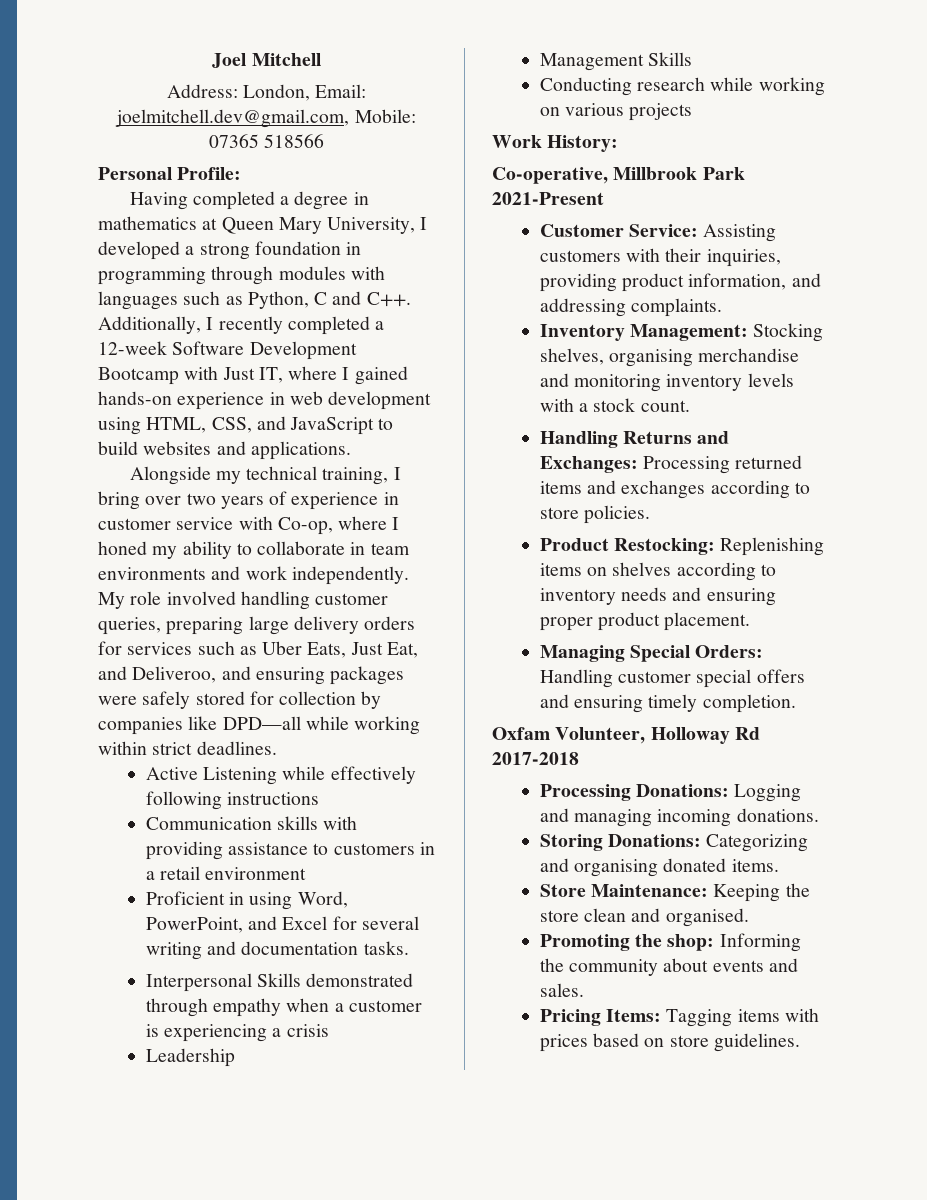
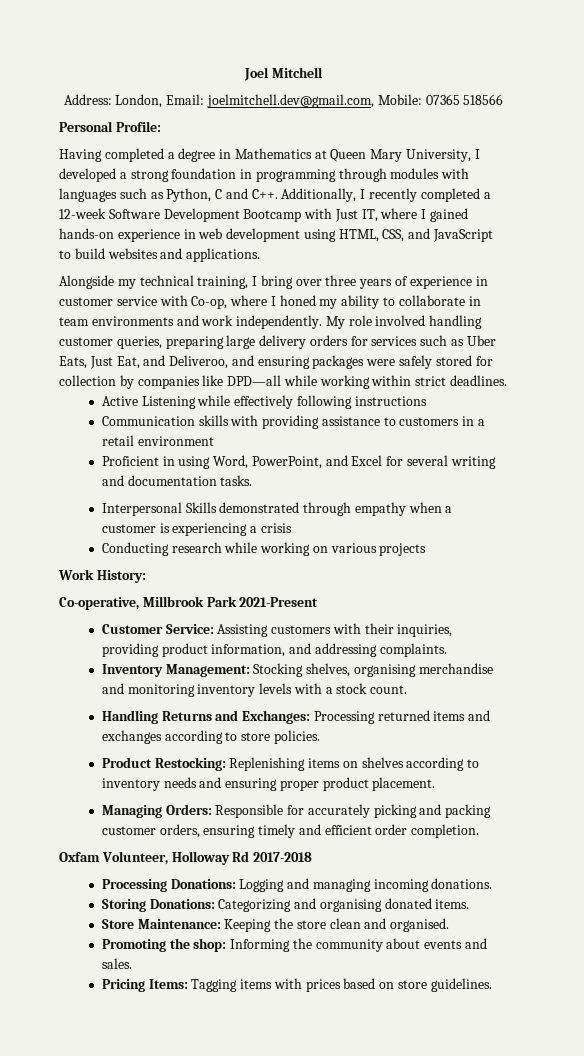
- Having completed a degree in mathematics at Queen Mary University, I developed a strong foundation in programming through modules with languages such as Python, C and C++. Additionally, I recently completed a 12-week Software Development Bootcamp with Just IT, where I gained hands-on experience in web development using HTML, CSS, and JavaScript to build websites and applications.
+ Having completed a degree in Mathematics at Queen Mary University, I developed a strong foundation in programming through modules with languages such as Python, C and C++. Additionally, I recently completed a 12-week Software Development Bootcamp with Just IT, where I gained hands-on experience in web development using HTML, CSS, and JavaScript to build websites and applications.
- Alongside my technical training, I bring over two years of experience in customer service with Co-op, where I honed my ability to collaborate in team environments and work independently.
+ Alongside my technical training, I bring over three years of experience in customer service with Co-op, where I honed my ability to collaborate in team environments and work independently.
- Leadership
- Management Skills
- Managing Special Orders: Handling customer special offers and ensuring timely completion.
+ Managing Orders: Responsible for accurately picking and packing customer orders, ensuring timely and efficient order completion.

